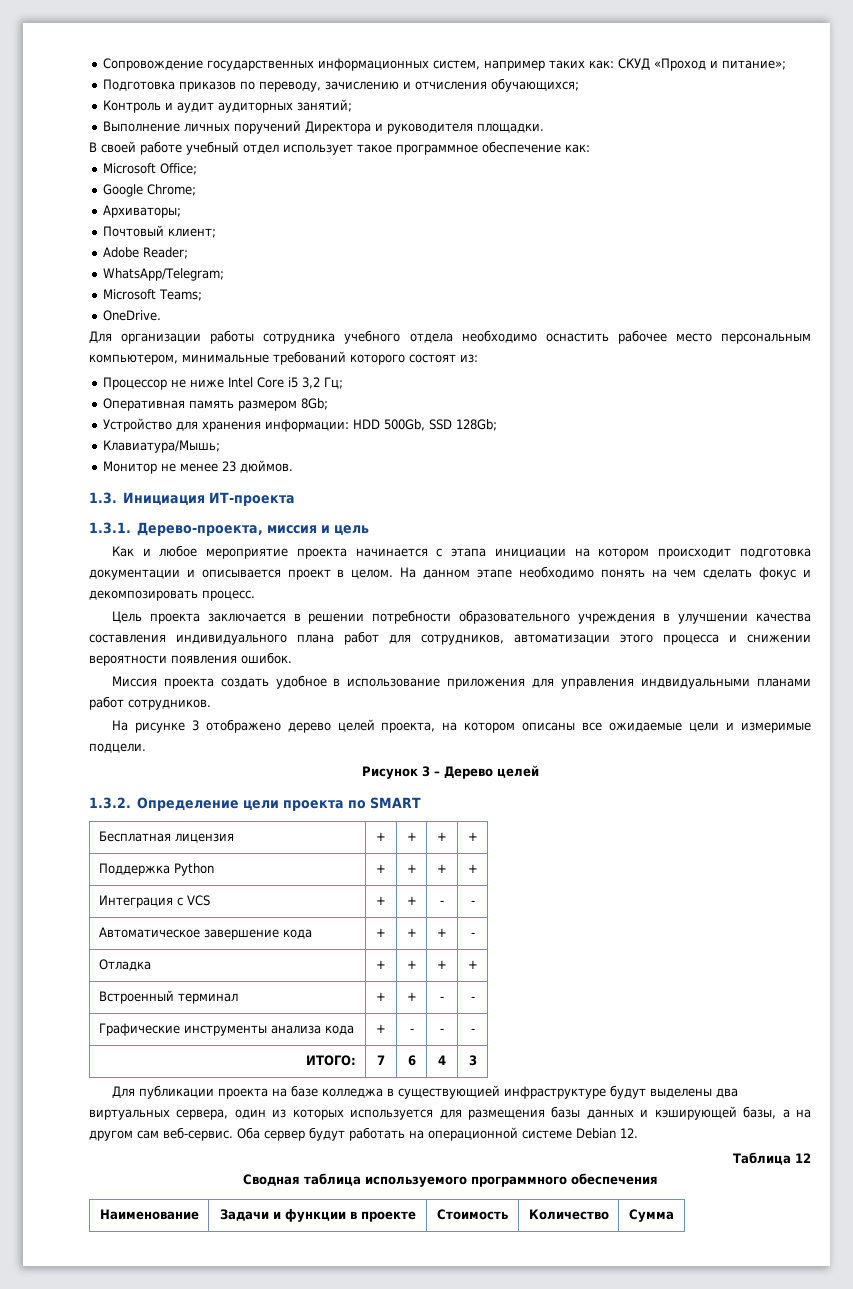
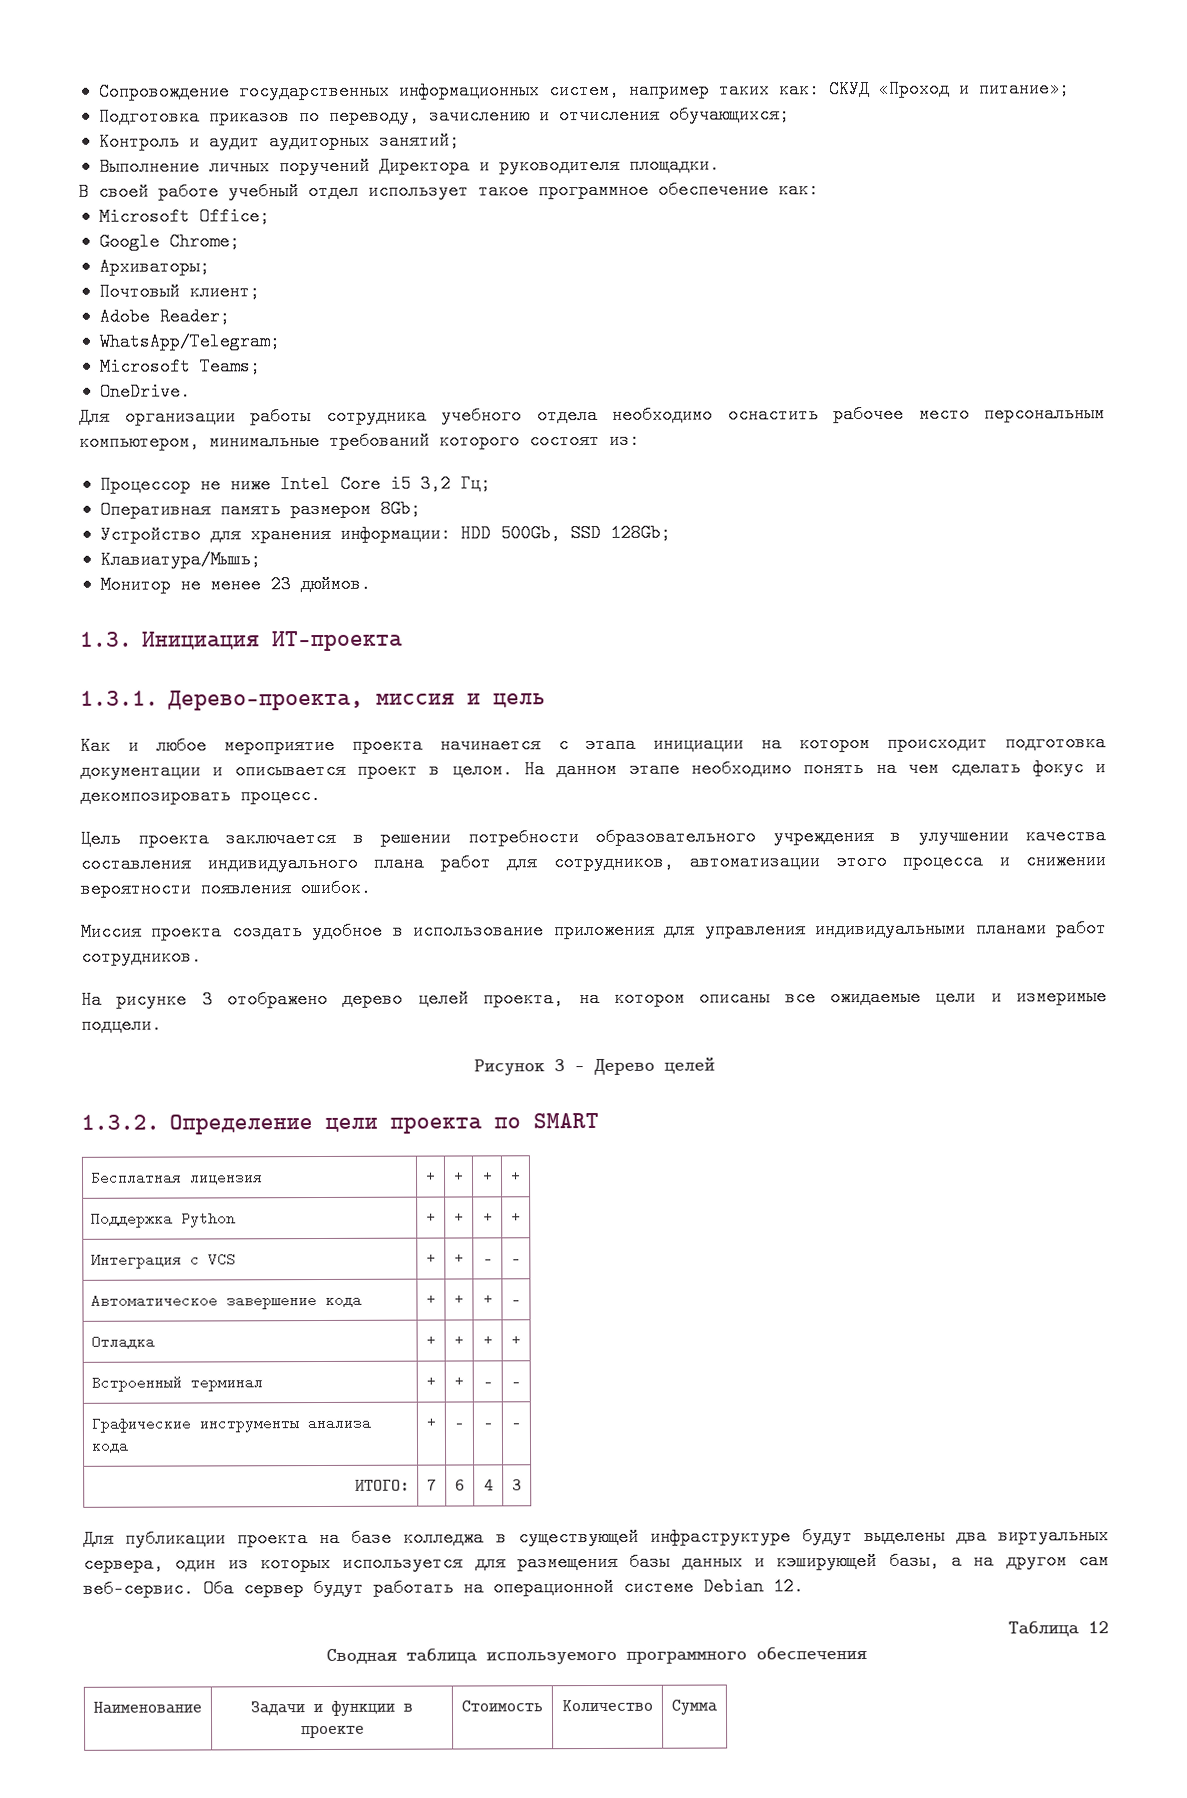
- Миссия проекта создать удобное в использование приложения для управления индвидуальными планами работ сотрудников.
+ Миссия проекта создать удобное в использование приложения для управления индивидуальными планами работ сотрудников.
- Для публикации проекта на базе колледжа в существующией инфраструктуре будут выделены два виртуальных сервера, один из которых используется для размещения базы данных и кэширующей базы, а на другом сам веб-сервис.
+ Для публикации проекта на базе колледжа в существующей инфраструктуре будут выделены два виртуальных сервера, один из которых используется для размещения базы данных и кэширующей базы, а на другом сам веб-сервис.

